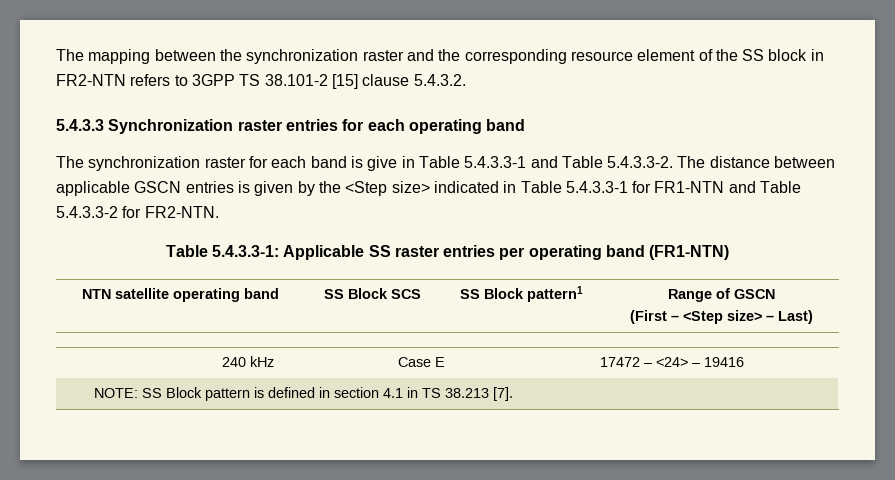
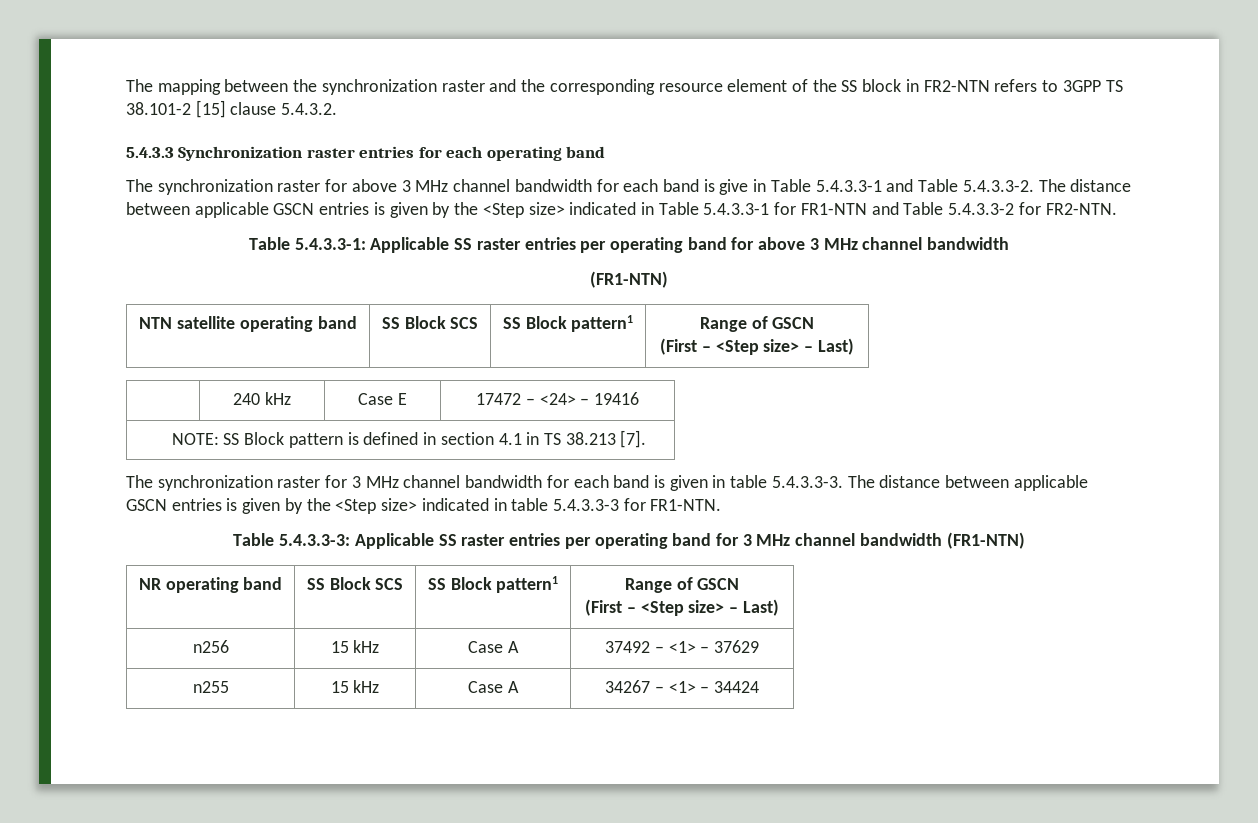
- The synchronization raster for each band is give in Table 5.4.3.3-1 and Table 5.4.3.3-2. The distance between applicable GSCN entries is given by the <Step size> indicated in Table 5.4.3.3-1 for FR1-NTN and Table 5.4.3.3-2 for FR2-NTN.
+ The synchronization raster for above 3 MHz channel bandwidth for each band is give in Table 5.4.3.3-1 and Table 5.4.3.3-2. The distance between applicable GSCN entries is given by the <Step size> indicated in Table 5.4.3.3-1 for FR1-NTN and Table 5.4.3.3-2 for FR2-NTN.
- Table 5.4.3.3-1: Applicable SS raster entries per operating band (FR1-NTN)
+ Table 5.4.3.3-1: Applicable SS raster entries per operating band for above 3 MHz channel bandwidth
+ (FR1-NTN)
+ The synchronization raster for 3 MHz channel bandwidth for each band is given in table 5.4.3.3-3. The distance between applicable GSCN entries is given by the <Step size> indicated in table 5.4.3.3-3 for FR1-NTN.
+ Table 5.4.3.3-3: Applicable SS raster entries per operating band for 3 MHz channel bandwidth (FR1-NTN)
+ NR operating band | SS Block SCS | SS Block pattern1 | Range of GSCN
+ (First – <Step size> – Last)
+ n256 | 15 kHz | Case A | 37492 – <1> – 37629
+ n255 | 15 kHz | Case A | 34267 – <1> – 34424

